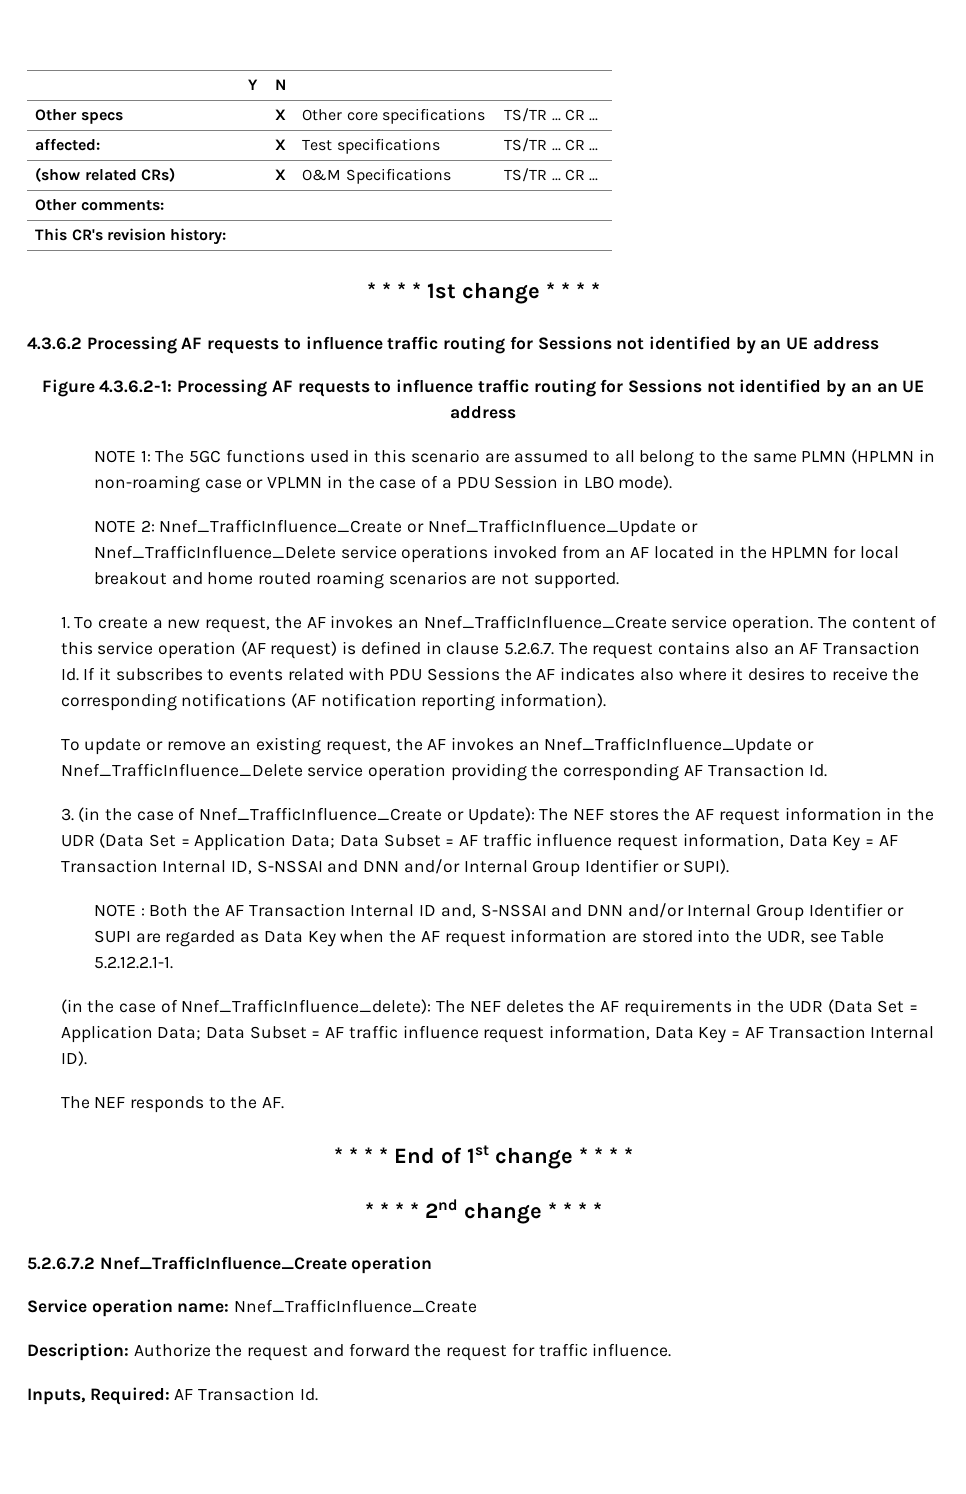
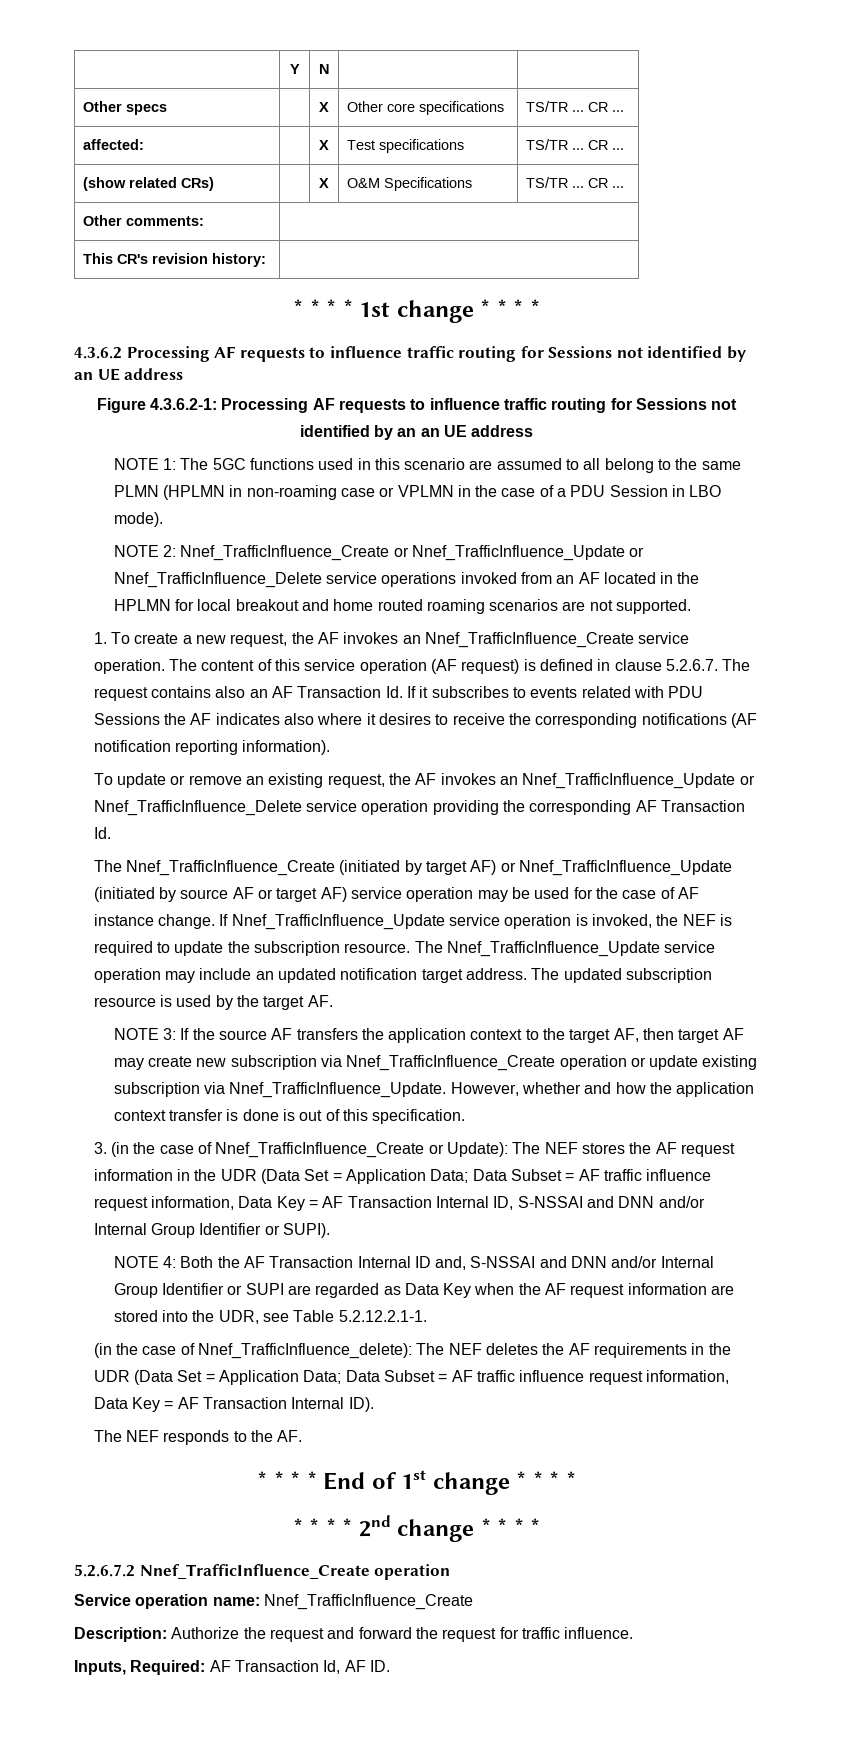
+ The Nnef_TrafficInfluence_Create (initiated by target AF) or Nnef_TrafficInfluence_Update (initiated by source AF or target AF) service operation may be used for the case of AF instance change. If Nnef_TrafficInfluence_Update service operation is invoked, the NEF is required to update the subscription resource. The Nnef_TrafficInfluence_Update service operation may include an updated notification target address. The updated subscription resource is used by the target AF.
+ NOTE 3: If the source AF transfers the application context to the target AF, then target AF may create new subscription via Nnef_TrafficInfluence_Create operation or update existing subscription via Nnef_TrafficInfluence_Update. However, whether and how the application context transfer is done is out of this specification.
- NOTE : Both the AF Transaction Internal ID and, S-NSSAI and DNN and/or Internal Group Identifier or SUPI are regarded as Data Key when the AF request information are stored into the UDR, see Table 5.2.12.2.1-1.
+ NOTE 4: Both the AF Transaction Internal ID and, S-NSSAI and DNN and/or Internal Group Identifier or SUPI are regarded as Data Key when the AF request information are stored into the UDR, see Table 5.2.12.2.1-1.
- Inputs, Required: AF Transaction Id.
+ Inputs, Required: AF Transaction Id, AF ID.

